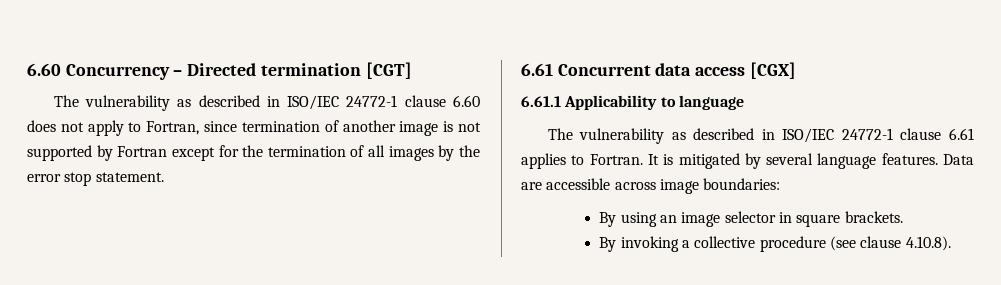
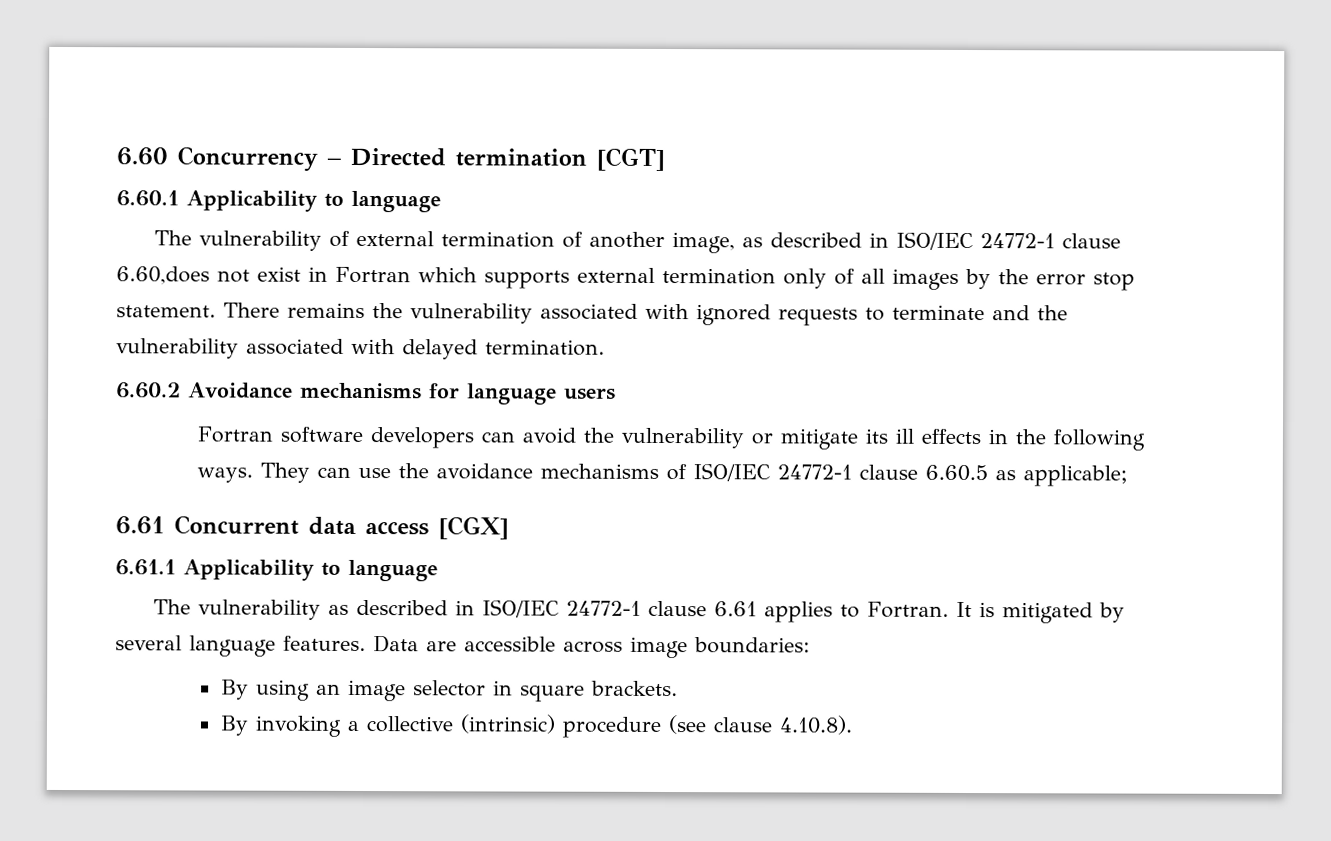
- The vulnerability as described in ISO/IEC 24772-1 clause 6.60 does not apply to Fortran, since termination of another image is not supported by Fortran except for the termination of all images by the error stop statement.
+ 6.60.1 Applicability to language
+ The vulnerability of external termination of another image, as described in ISO/IEC 24772-1 clause 6.60,does not exist in Fortran which supports external termination only of all images by the error stop statement. There remains the vulnerability associated with ignored requests to terminate and the vulnerability associated with delayed termination.
+ 6.60.2 Avoidance mechanisms for language users
+ Fortran software developers can avoid the vulnerability or mitigate its ill effects in the following ways. They can use the avoidance mechanisms of ISO/IEC 24772-1 clause 6.60.5 as applicable;
- By invoking a collective procedure (see clause 4.10.8).
+ By invoking a collective (intrinsic) procedure (see clause 4.10.8).

